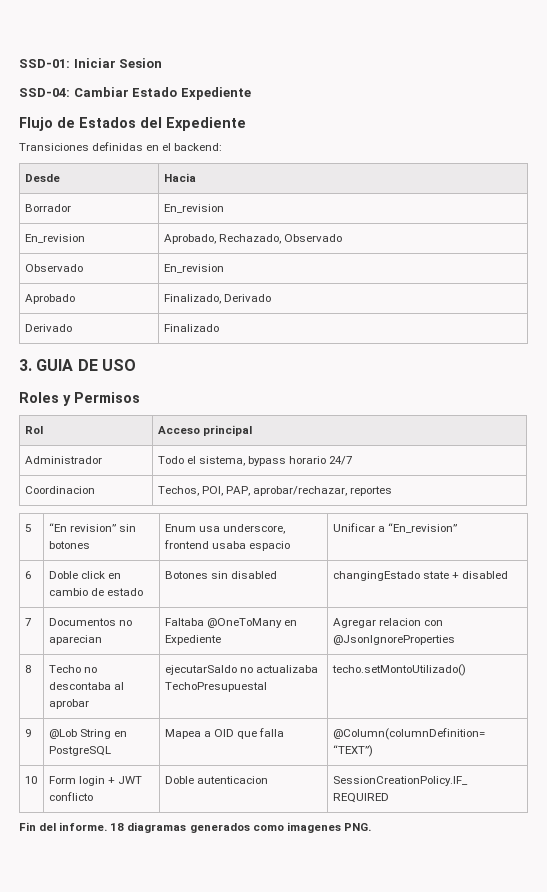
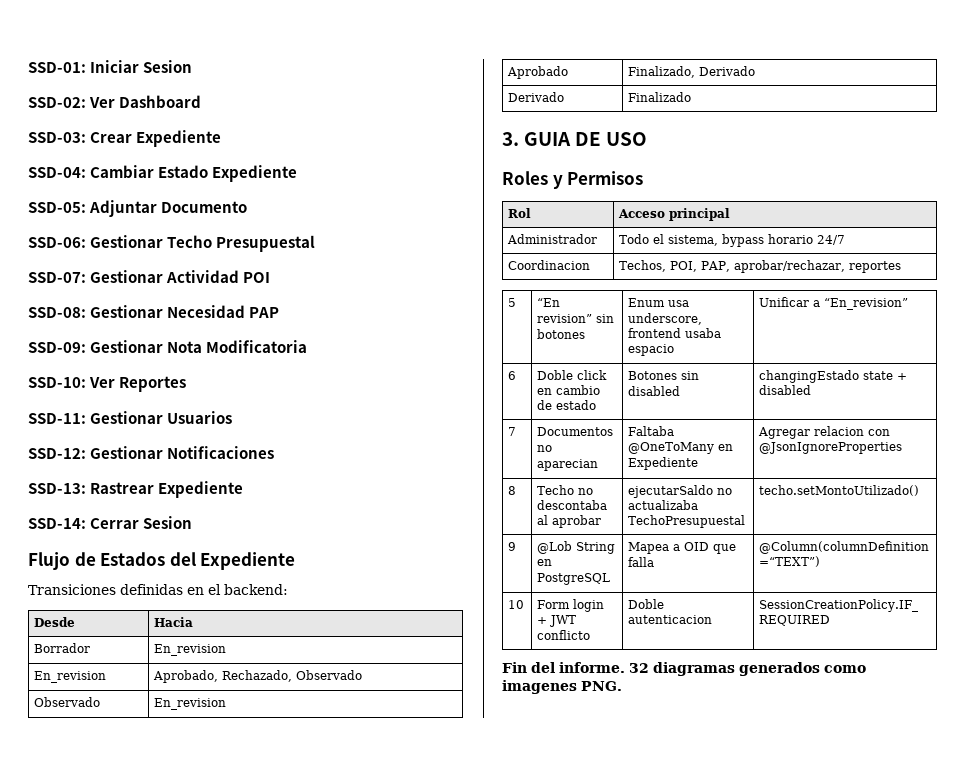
+ SSD-02: Ver Dashboard
+ SSD-03: Crear Expediente
  SSD-04: Cambiar Estado Expediente
+ SSD-05: Adjuntar Documento
+ SSD-06: Gestionar Techo Presupuestal
+ SSD-07: Gestionar Actividad POI
+ SSD-08: Gestionar Necesidad PAP
+ SSD-09: Gestionar Nota Modificatoria
+ SSD-10: Ver Reportes
+ SSD-11: Gestionar Usuarios
+ SSD-12: Gestionar Notificaciones
+ SSD-13: Rastrear Expediente
+ SSD-14: Cerrar Sesion
- 18 diagramas generados como imagenes PNG.
+ 32 diagramas generados como imagenes PNG.

